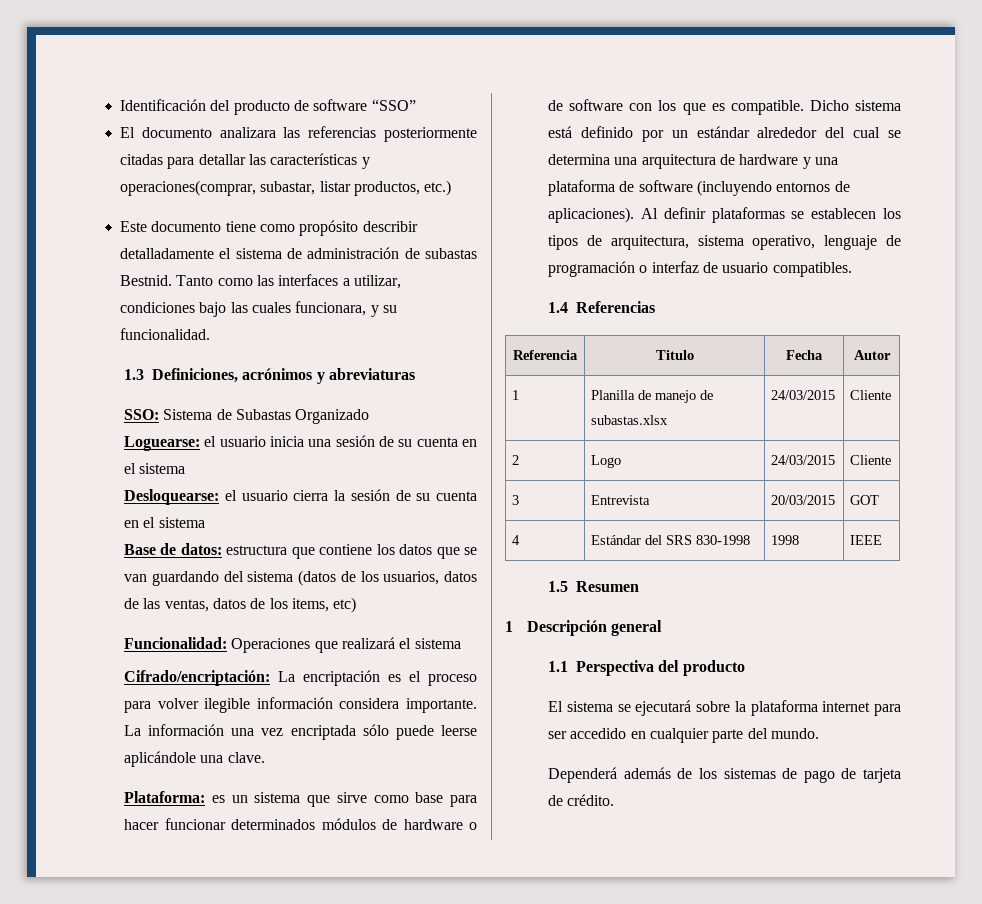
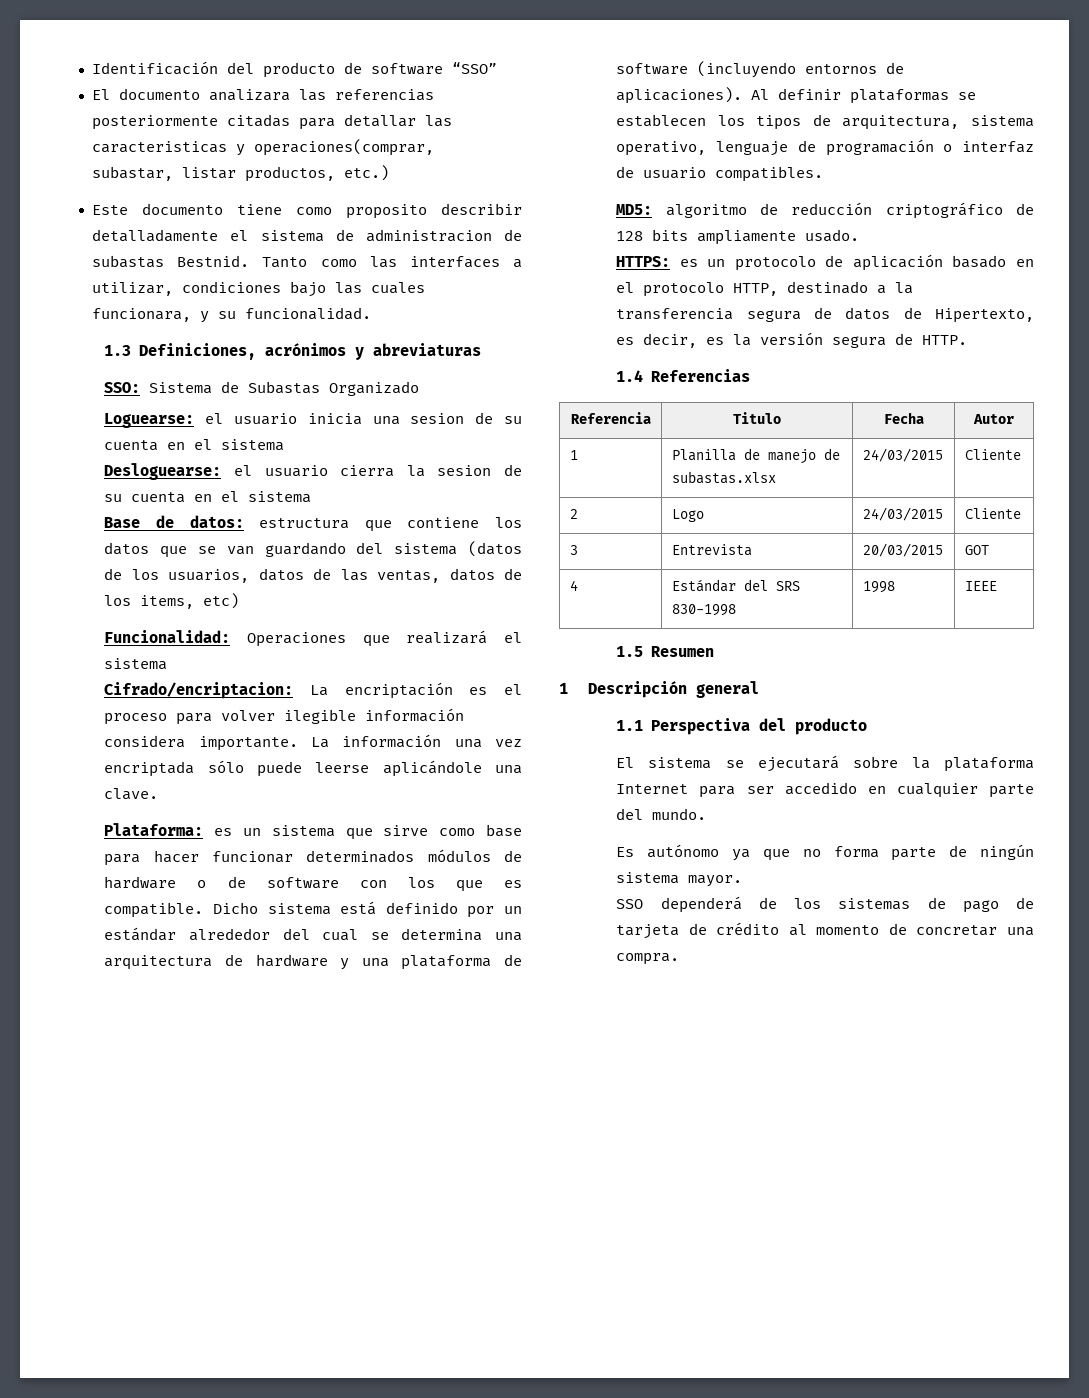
- El documento analizara las referencias posteriormente citadas para detallar las características y operaciones(comprar, subastar, listar productos, etc.)
+ El documento analizara las referencias posteriormente citadas para detallar las caracteristicas y operaciones(comprar, subastar, listar productos, etc.)
- Este documento tiene como propósito describir detalladamente el sistema de administración de subastas Bestnid.
+ Este documento tiene como proposito describir detalladamente el sistema de administracion de subastas Bestnid.
- Loguearse: el usuario inicia una sesión de su cuenta en el sistema
- Desloquearse: el usuario cierra la sesión de su cuenta en el sistema
+ Loguearse: el usuario inicia una sesion de su cuenta en el sistema
+ Desloguearse: el usuario cierra la sesion de su cuenta en el sistema
- Cifrado/encriptación: La encriptación es el proceso para volver ilegible información considera importante.
+ Cifrado/encriptacion: La encriptación es el proceso para volver ilegible información considera importante.
+ MD5: algoritmo de reducción criptográfico de 128 bits ampliamente usado.
+ HTTPS: es un protocolo de aplicación basado en el protocolo HTTP, destinado a la transferencia segura de datos de Hipertexto, es decir, es la versión segura de HTTP.
- El sistema se ejecutará sobre la plataforma internet para ser accedido en cualquier parte del mundo.
+ El sistema se ejecutará sobre la plataforma Internet para ser accedido en cualquier parte del mundo.
- Dependerá además de los sistemas de pago de tarjeta de crédito.
+ Es autónomo ya que no forma parte de ningún sistema mayor.
+ SSO dependerá de los sistemas de pago de tarjeta de crédito al momento de concretar una compra.

